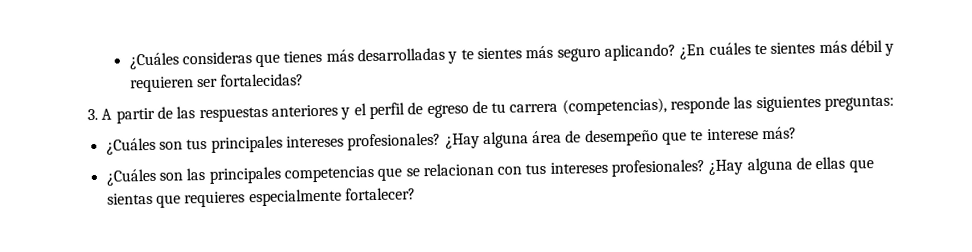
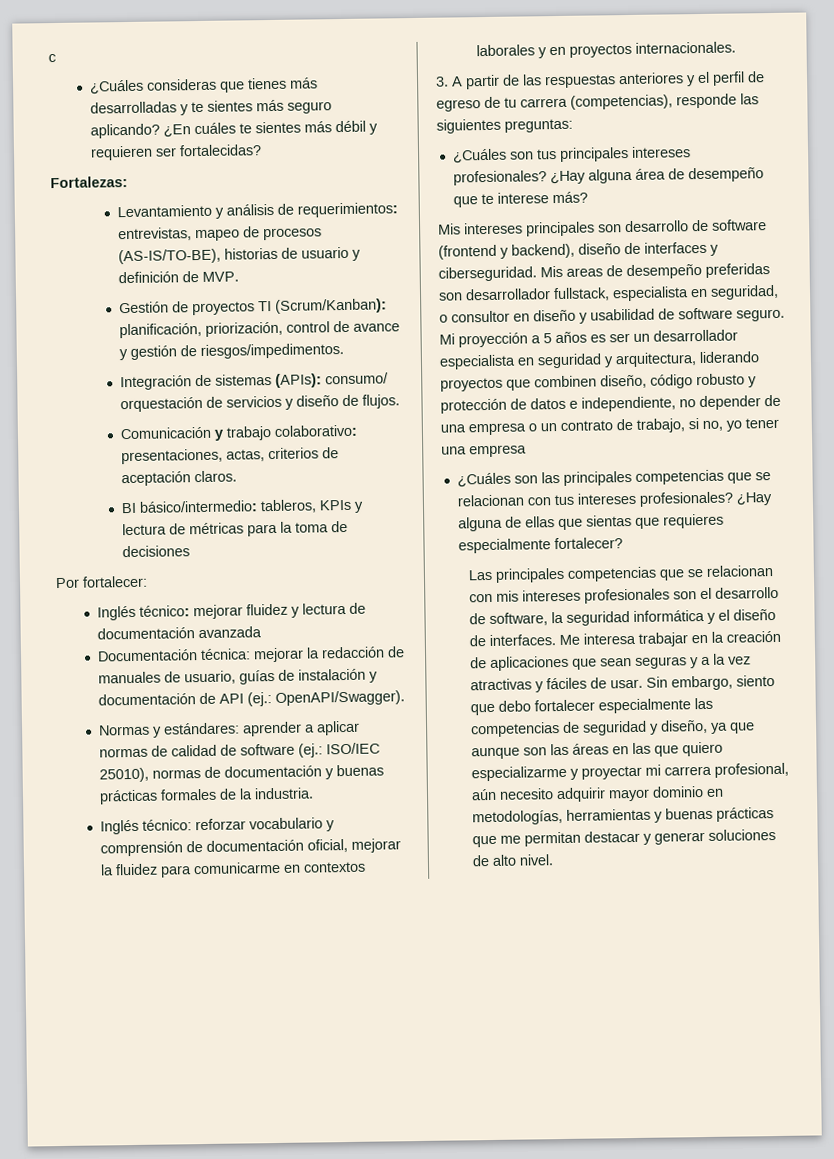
+ c
+ Fortalezas:
+ Levantamiento y análisis de requerimientos: entrevistas, mapeo de procesos (AS-IS/TO-BE), historias de usuario y definición de MVP.
+ Gestión de proyectos TI (Scrum/Kanban): planificación, priorización, control de avance y gestión de riesgos/impedimentos.
+ Integración de sistemas (APIs): consumo/ orquestación de servicios y diseño de flujos.
+ Comunicación y trabajo colaborativo: presentaciones, actas, criterios de aceptación claros.
+ BI básico/intermedio: tableros, KPIs y lectura de métricas para la toma de decisiones
+ Por fortalecer:
+ Inglés técnico: mejorar fluidez y lectura de documentación avanzada
+ Documentación técnica: mejorar la redacción de manuales de usuario, guías de instalación y documentación de API (ej.: OpenAPI/Swagger).
+ Normas y estándares: aprender a aplicar normas de calidad de software (ej.: ISO/IEC 25010), normas de documentación y buenas prácticas formales de la industria.
+ Inglés técnico: reforzar vocabulario y comprensión de documentación oficial, mejorar la fluidez para comunicarme en contextos laborales y en proyectos internacionales.
+ Mis intereses principales son desarrollo de software (frontend y backend), diseño de interfaces y ciberseguridad. Mis areas de desempeño preferidas son desarrollador fullstack, especialista en seguridad, o consultor en diseño y usabilidad de software seguro. Mi proyección a 5 años es ser un desarrollador especialista en seguridad y arquitectura, liderando proyectos que combinen diseño, código robusto y protección de datos e independiente, no depender de una empresa o un contrato de trabajo, si no, yo tener una empresa
+ Las principales competencias que se relacionan con mis intereses profesionales son el desarrollo de software, la seguridad informática y el diseño de interfaces. Me interesa trabajar en la creación de aplicaciones que sean seguras y a la vez atractivas y fáciles de usar. Sin embargo, siento que debo fortalecer especialmente las competencias de seguridad y diseño, ya que aunque son las áreas en las que quiero especializarme y proyectar mi carrera profesional, aún necesito adquirir mayor dominio en metodologías, herramientas y buenas prácticas que me permitan destacar y generar soluciones de alto nivel.

